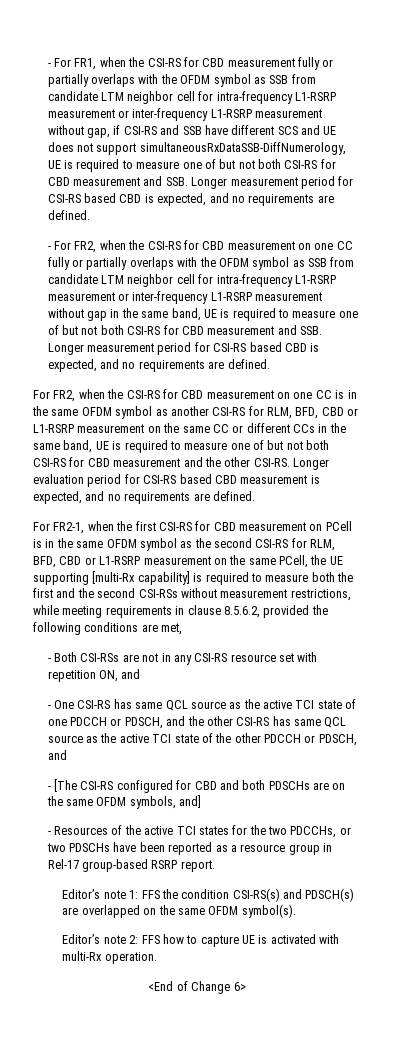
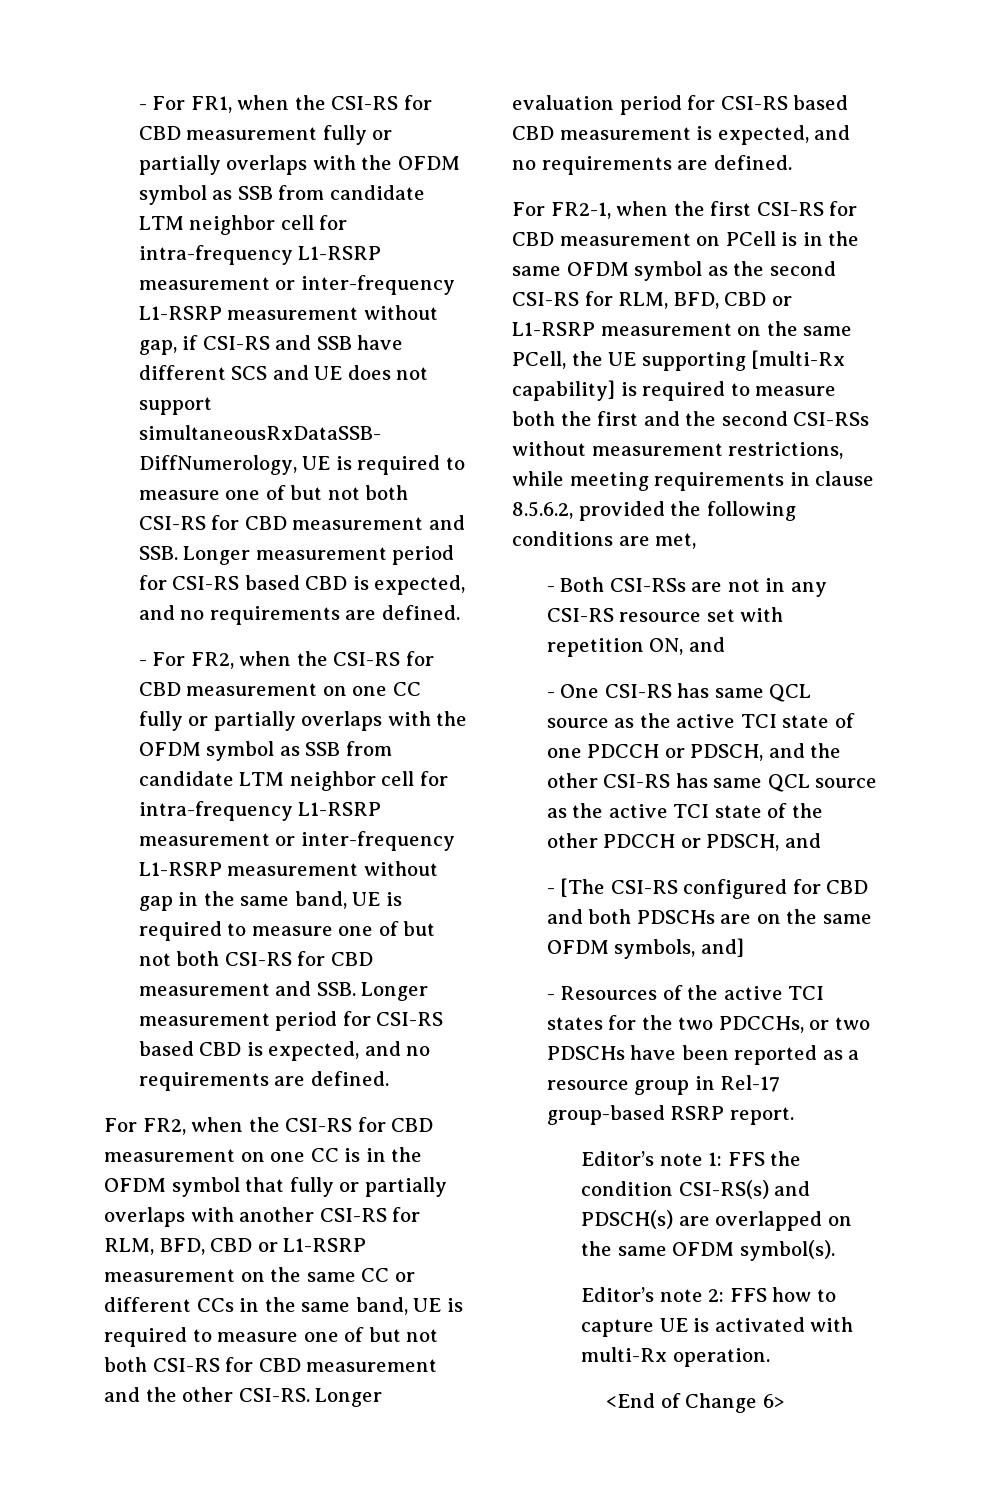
- For FR2, when the CSI-RS for CBD measurement on one CC is in the same OFDM symbol as another CSI-RS for RLM, BFD, CBD or L1-RSRP measurement on the same CC or different CCs in the same band, UE is required to measure one of but not both CSI-RS for CBD measurement and the other CSI-RS.
+ For FR2, when the CSI-RS for CBD measurement on one CC is in the OFDM symbol that fully or partially overlaps with another CSI-RS for RLM, BFD, CBD or L1-RSRP measurement on the same CC or different CCs in the same band, UE is required to measure one of but not both CSI-RS for CBD measurement and the other CSI-RS.

